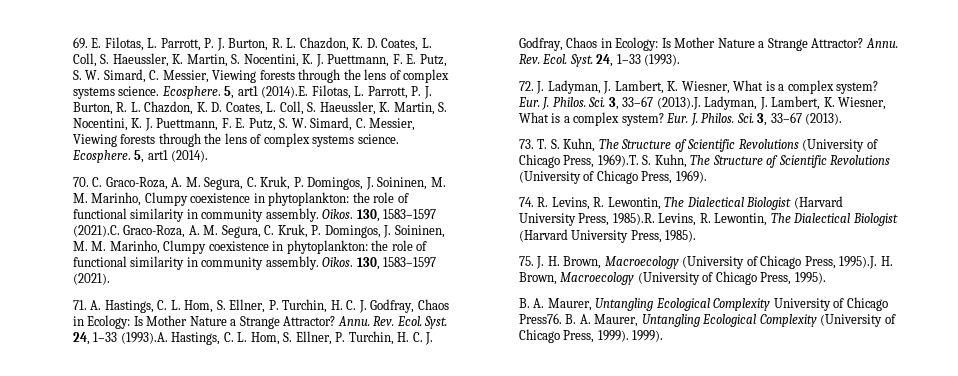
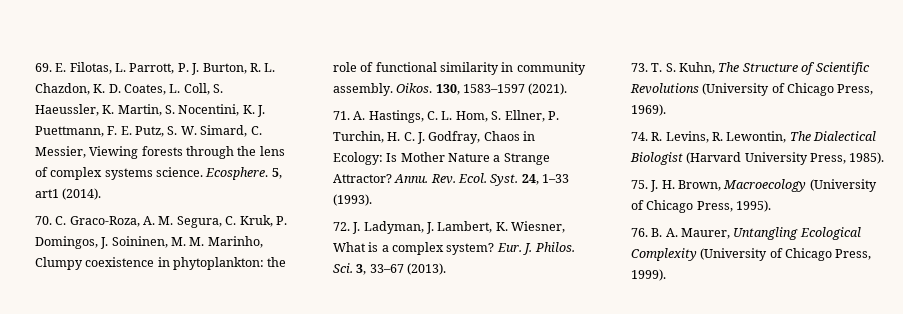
- 5, art1 (2014).E. Filotas, L. Parrott, P. J. Burton, R. L. Chazdon, K. D. Coates, L. Coll, S. Haeussler, K. Martin, S. Nocentini, K. J. Puettmann, F. E. Putz, S. W. Simard, C. Messier, Viewing forests through the lens of complex systems science. Ecosphere. 5, art1 (2014).
+ 5, art1 (2014).
- 130, 1583–1597 (2021).C. Graco-Roza, A. M. Segura, C. Kruk, P. Domingos, J. Soininen, M. M. Marinho, Clumpy coexistence in phytoplankton: the role of functional similarity in community assembly. Oikos. 130, 1583–1597 (2021).
+ 130, 1583–1597 (2021).
- 24, 1–33 (1993).A. Hastings, C. L. Hom, S. Ellner, P. Turchin, H. C. J. Godfray, Chaos in Ecology: Is Mother Nature a Strange Attractor? Annu. Rev. Ecol. Syst. 24, 1–33 (1993).
+ 24, 1–33 (1993).
- Sci. 3, 33–67 (2013).J. Ladyman, J. Lambert, K. Wiesner, What is a complex system? Eur. J. Philos. Sci. 3, 33–67 (2013).
+ Sci. 3, 33–67 (2013).
- 73. T. S. Kuhn, The Structure of Scientific Revolutions (University of Chicago Press, 1969).T. S. Kuhn, The Structure of Scientific Revolutions (University of Chicago Press, 1969).
+ 73. T. S. Kuhn, The Structure of Scientific Revolutions (University of Chicago Press, 1969).
- 74. R. Levins, R. Lewontin, The Dialectical Biologist (Harvard University Press, 1985).R. Levins, R. Lewontin, The Dialectical Biologist (Harvard University Press, 1985).
+ 74. R. Levins, R. Lewontin, The Dialectical Biologist (Harvard University Press, 1985).
- 75. J. H. Brown, Macroecology (University of Chicago Press, 1995).J. H. Brown, Macroecology (University of Chicago Press, 1995).
- B. A. Maurer, Untangling Ecological Complexity University of Chicago Press76. B. A. Maurer, Untangling Ecological Complexity (University of Chicago Press, 1999). 1999).
+ 75. J. H. Brown, Macroecology (University of Chicago Press, 1995).
+ 76. B. A. Maurer, Untangling Ecological Complexity (University of Chicago Press, 1999).

